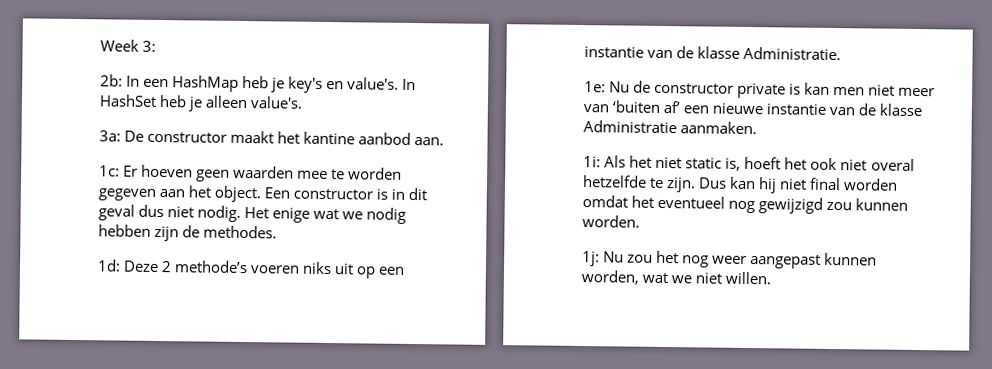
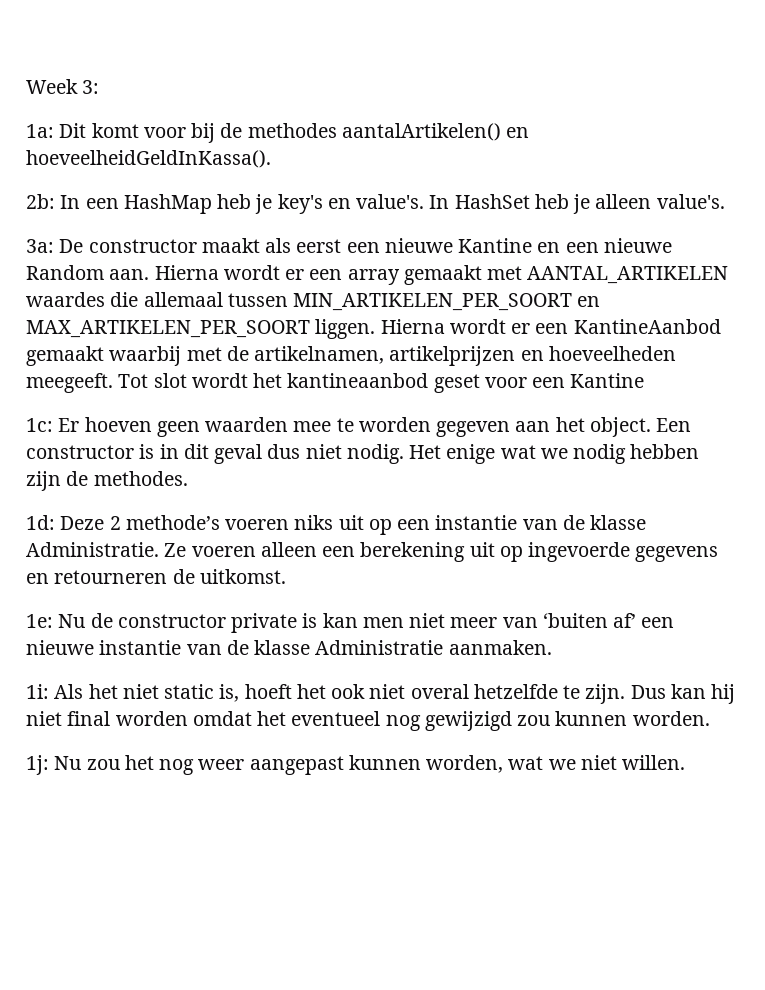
+ 1a: Dit komt voor bij de methodes aantalArtikelen() en hoeveelheidGeldInKassa().
- 3a: De constructor maakt het kantine aanbod aan.
+ 3a: De constructor maakt als eerst een nieuwe Kantine en een nieuwe Random aan. Hierna wordt er een array gemaakt met AANTAL_ARTIKELEN waardes die allemaal tussen MIN_ARTIKELEN_PER_SOORT en MAX_ARTIKELEN_PER_SOORT liggen. Hierna wordt er een KantineAanbod gemaakt waarbij met de artikelnamen, artikelprijzen en hoeveelheden meegeeft. Tot slot wordt het kantineaanbod geset voor een Kantine
+ Ze voeren alleen een berekening uit op ingevoerde gegevens en retourneren de uitkomst.

